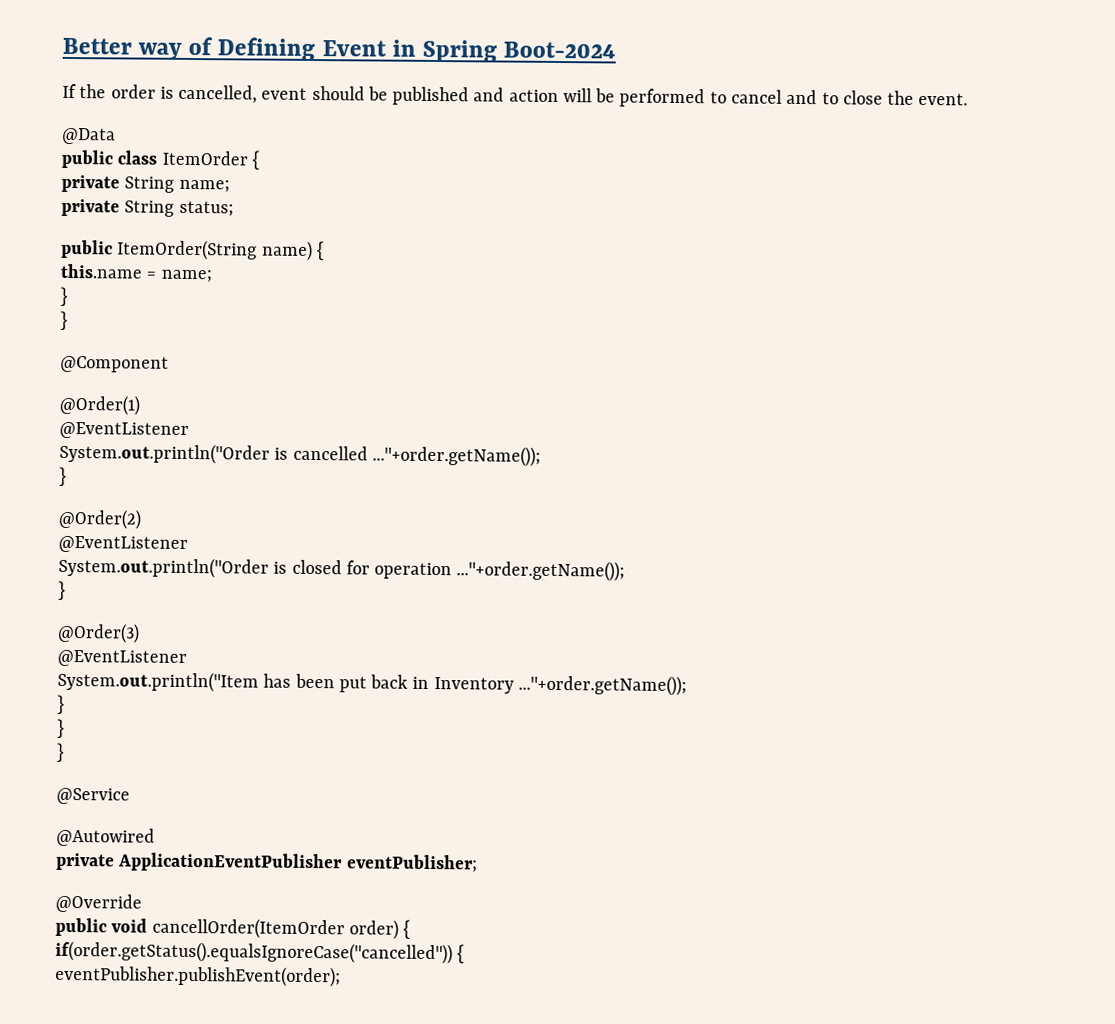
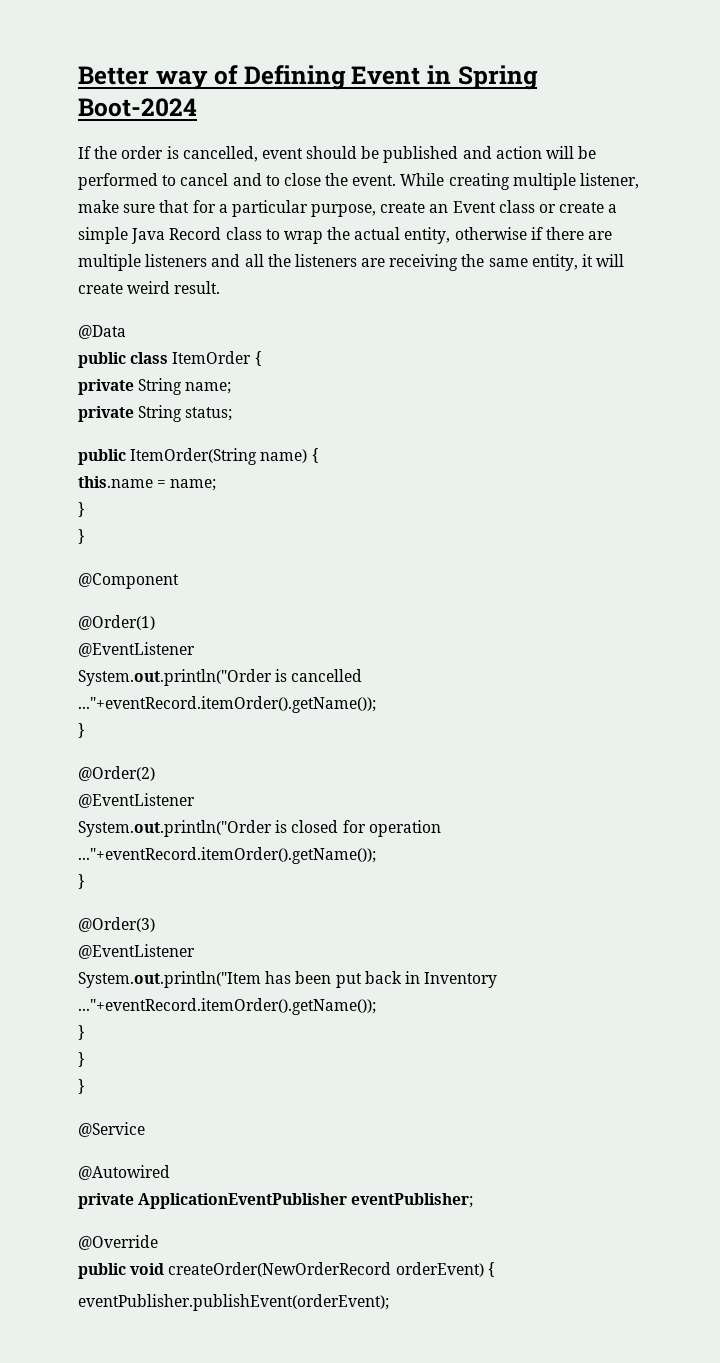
+ While creating multiple listener, make sure that for a particular purpose, create an Event class or create a simple Java Record class to wrap the actual entity, otherwise if there are multiple listeners and all the listeners are receiving the same entity, it will create weird result.
- System.out.println("Order is cancelled ..."+order.getName());
+ System.out.println("Order is cancelled ..."+eventRecord.itemOrder().getName());
- System.out.println("Order is closed for operation ..."+order.getName());
+ System.out.println("Order is closed for operation ..."+eventRecord.itemOrder().getName());
- System.out.println("Item has been put back in Inventory ..."+order.getName());
+ System.out.println("Item has been put back in Inventory ..."+eventRecord.itemOrder().getName());
- public void cancellOrder(ItemOrder order) {
- if(order.getStatus().equalsIgnoreCase("cancelled")) {
- eventPublisher.publishEvent(order);
+ public void createOrder(NewOrderRecord orderEvent) {
+ eventPublisher.publishEvent(orderEvent);

